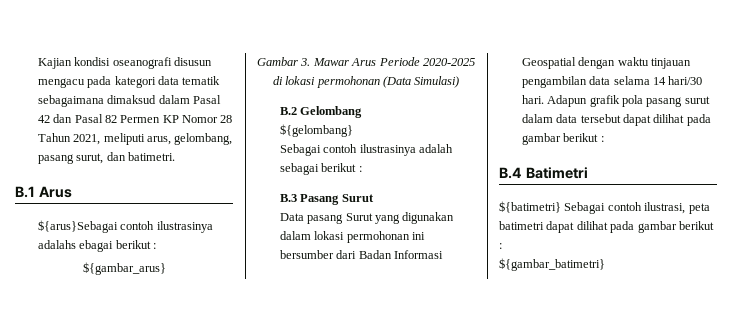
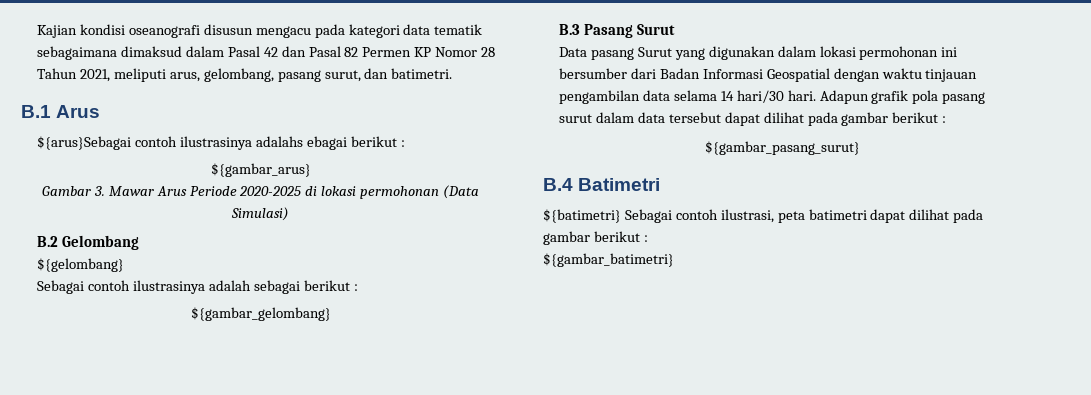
+ ${gambar_gelombang}
+ ${gambar_pasang_surut}

